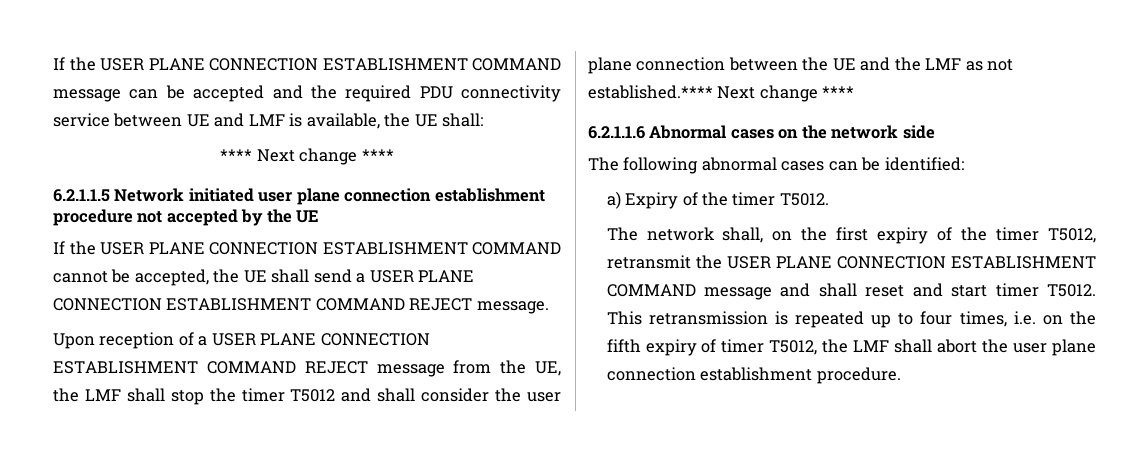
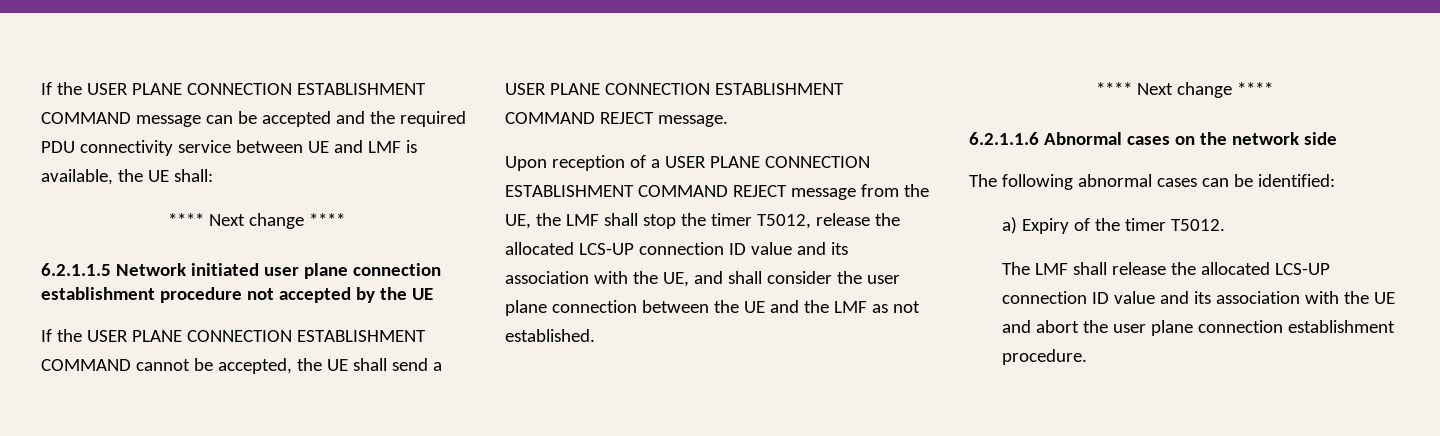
- Upon reception of a USER PLANE CONNECTION ESTABLISHMENT COMMAND REJECT message from the UE, the LMF shall stop the timer T5012 and shall consider the user plane connection between the UE and the LMF as not established.**** Next change ****
+ Upon reception of a USER PLANE CONNECTION ESTABLISHMENT COMMAND REJECT message from the UE, the LMF shall stop the timer T5012, release the allocated LCS-UP connection ID value and its association with the UE, and shall consider the user plane connection between the UE and the LMF as not established.
+ **** Next change ****
- The network shall, on the first expiry of the timer T5012, retransmit the USER PLANE CONNECTION ESTABLISHMENT COMMAND message and shall reset and start timer T5012. This retransmission is repeated up to four times, i.e. on the fifth expiry of timer T5012, the LMF shall abort the user plane connection establishment procedure.
+ The LMF shall release the allocated LCS-UP connection ID value and its association with the UE and abort the user plane connection establishment procedure.

